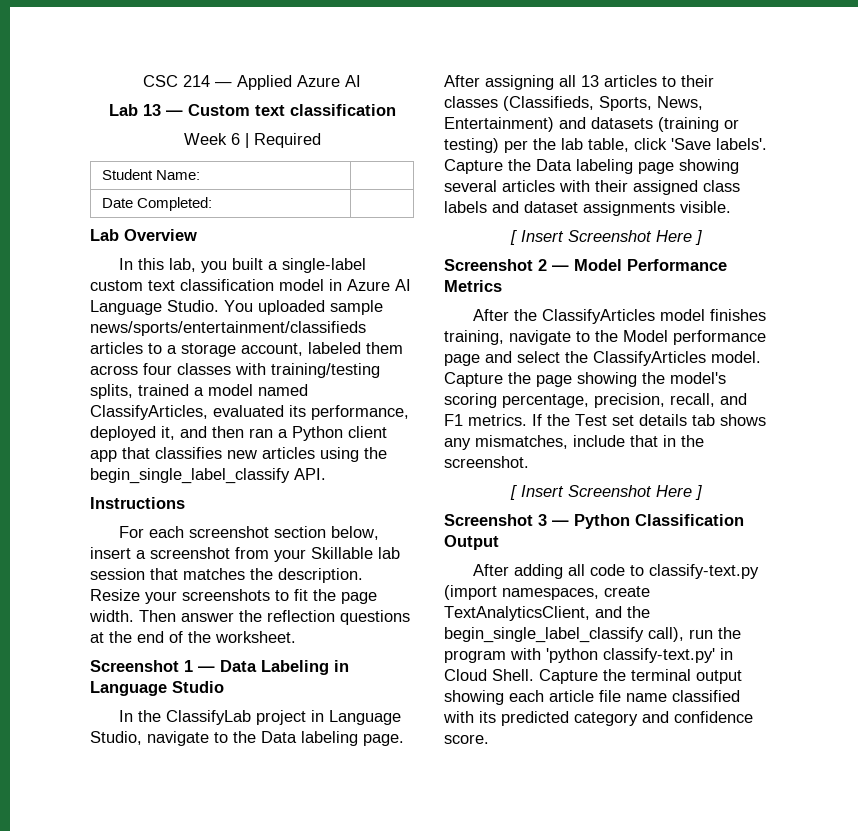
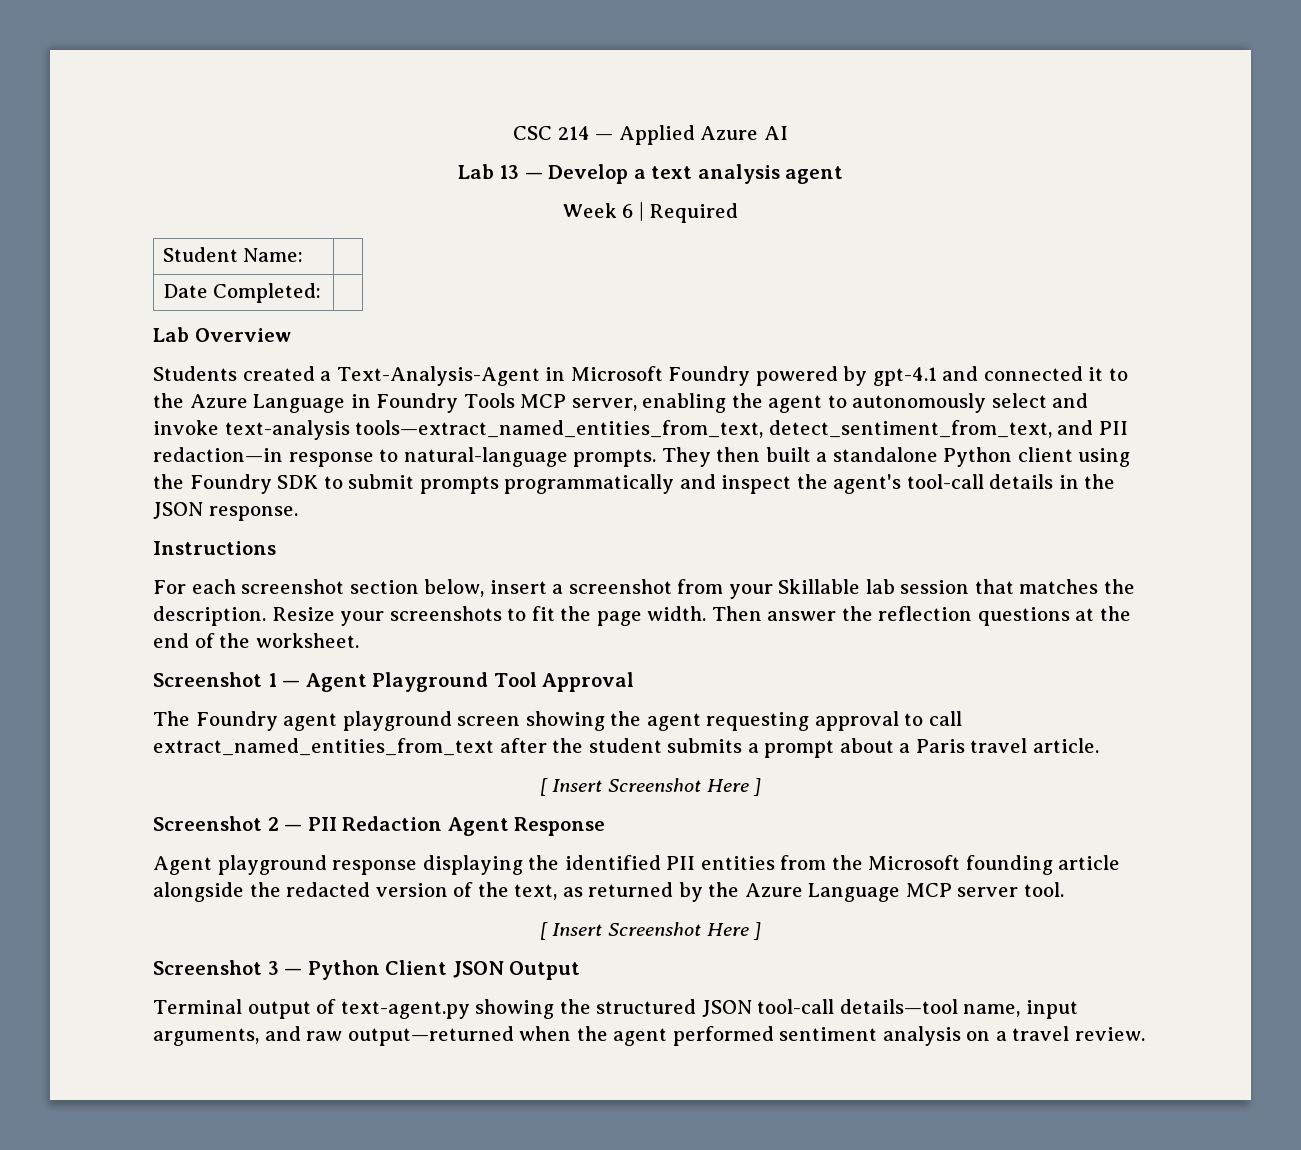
- Lab 13 — Custom text classification
+ Lab 13 — Develop a text analysis agent
- In this lab, you built a single-label custom text classification model in Azure AI Language Studio. You uploaded sample news/sports/entertainment/classifieds articles to a storage account, labeled them across four classes with training/testing splits, trained a model named ClassifyArticles, evaluated its performance, deployed it, and then ran a Python client app that classifies new articles using the begin_single_label_classify API.
+ Students created a Text-Analysis-Agent in Microsoft Foundry powered by gpt-4.1 and connected it to the Azure Language in Foundry Tools MCP server, enabling the agent to autonomously select and invoke text-analysis tools—extract_named_entities_from_text, detect_sentiment_from_text, and PII redaction—in response to natural-language prompts. They then built a standalone Python client using the Foundry SDK to submit prompts programmatically and inspect the agent's tool-call details in the JSON response.
- Screenshot 1 — Data Labeling in Language Studio
- In the ClassifyLab project in Language Studio, navigate to the Data labeling page. After assigning all 13 articles to their classes (Classifieds, Sports, News, Entertainment) and datasets (training or testing) per the lab table, click 'Save labels'. Capture the Data labeling page showing several articles with their assigned class labels and dataset assignments visible.
+ Screenshot 1 — Agent Playground Tool Approval
+ The Foundry agent playground screen showing the agent requesting approval to call extract_named_entities_from_text after the student submits a prompt about a Paris travel article.
- Screenshot 2 — Model Performance Metrics
- After the ClassifyArticles model finishes training, navigate to the Model performance page and select the ClassifyArticles model. Capture the page showing the model's scoring percentage, precision, recall, and F1 metrics. If the Test set details tab shows any mismatches, include that in the screenshot.
+ Screenshot 2 — PII Redaction Agent Response
+ Agent playground response displaying the identified PII entities from the Microsoft founding article alongside the redacted version of the text, as returned by the Azure Language MCP server tool.
- Screenshot 3 — Python Classification Output
+ Screenshot 3 — Python Client JSON Output
- After adding all code to classify-text.py (import namespaces, create TextAnalyticsClient, and the begin_single_label_classify call), run the program with 'python classify-text.py' in Cloud Shell. Capture the terminal output showing each article file name classified with its predicted category and confidence score.
+ Terminal output of text-agent.py showing the structured JSON tool-call details—tool name, input arguments, and raw output—returned when the agent performed sentiment analysis on a travel review.

